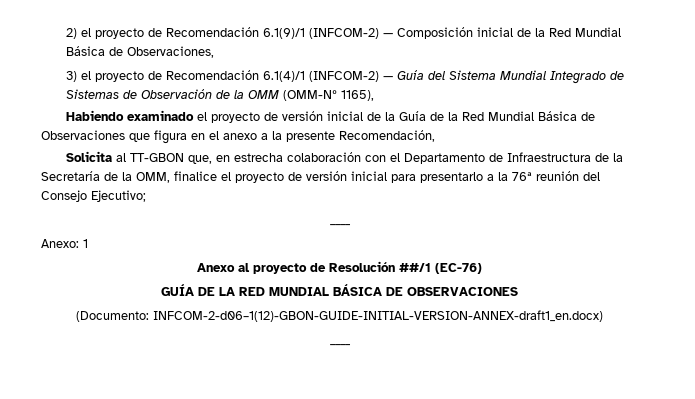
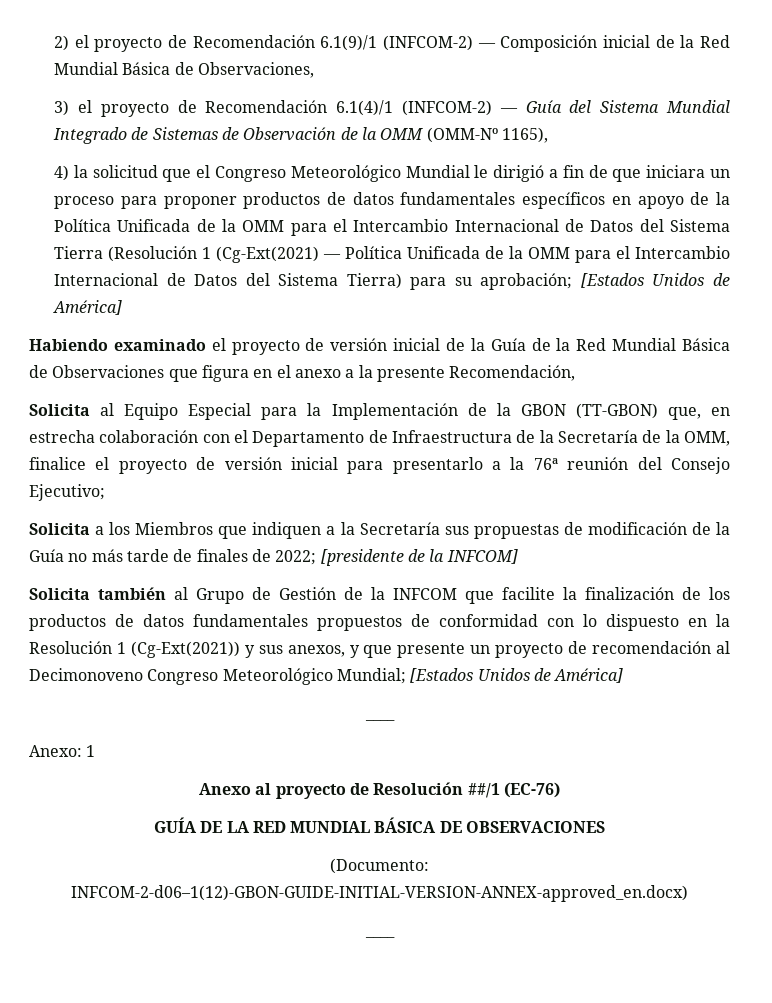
+ 4) la solicitud que el Congreso Meteorológico Mundial le dirigió a fin de que iniciara un proceso para proponer productos de datos fundamentales específicos en apoyo de la Política Unificada de la OMM para el Intercambio Internacional de Datos del Sistema Tierra (Resolución 1 (Cg-Ext(2021) — Política Unificada de la OMM para el Intercambio Internacional de Datos del Sistema Tierra) para su aprobación; [Estados Unidos de América]
- Solicita al TT-GBON que, en estrecha colaboración con el Departamento de Infraestructura de la Secretaría de la OMM, finalice el proyecto de versión inicial para presentarlo a la 76ª reunión del Consejo Ejecutivo;
+ Solicita al Equipo Especial para la Implementación de la GBON (TT-GBON) que, en estrecha colaboración con el Departamento de Infraestructura de la Secretaría de la OMM, finalice el proyecto de versión inicial para presentarlo a la 76ª reunión del Consejo Ejecutivo;
+ Solicita a los Miembros que indiquen a la Secretaría sus propuestas de modificación de la Guía no más tarde de finales de 2022; [presidente de la INFCOM]
+ Solicita también al Grupo de Gestión de la INFCOM que facilite la finalización de los productos de datos fundamentales propuestos de conformidad con lo dispuesto en la Resolución 1 (Cg-Ext(2021)) y sus anexos, y que presente un proyecto de recomendación al Decimonoveno Congreso Meteorológico Mundial; [Estados Unidos de América]
- (Documento: INFCOM-2-d06–1(12)-GBON-GUIDE-INITIAL-VERSION-ANNEX-draft1_en.docx)
+ (Documento: INFCOM-2-d06–1(12)-GBON-GUIDE-INITIAL-VERSION-ANNEX-approved_en.docx)

